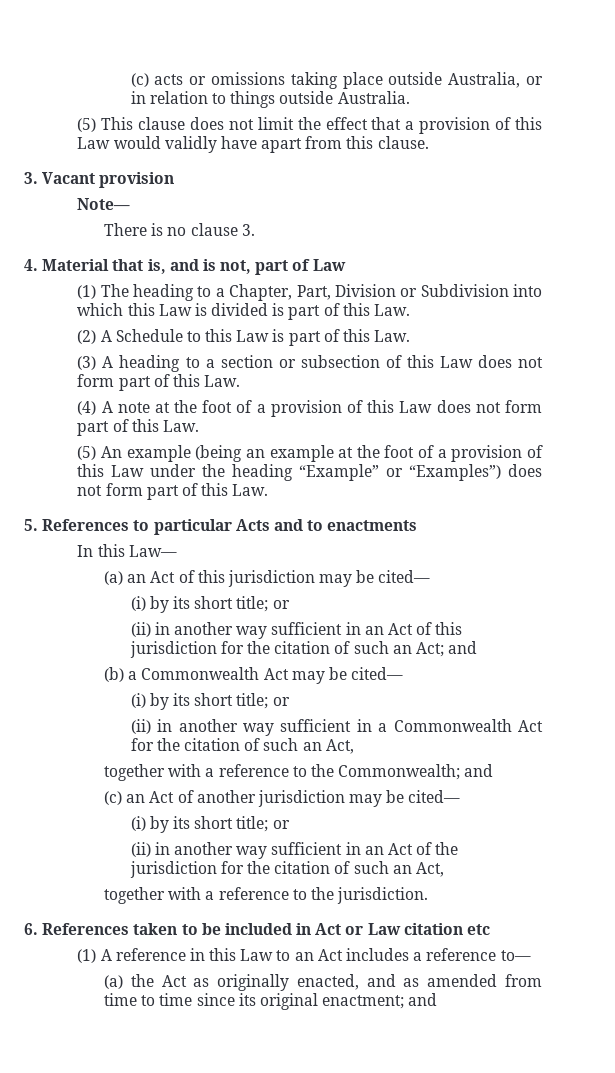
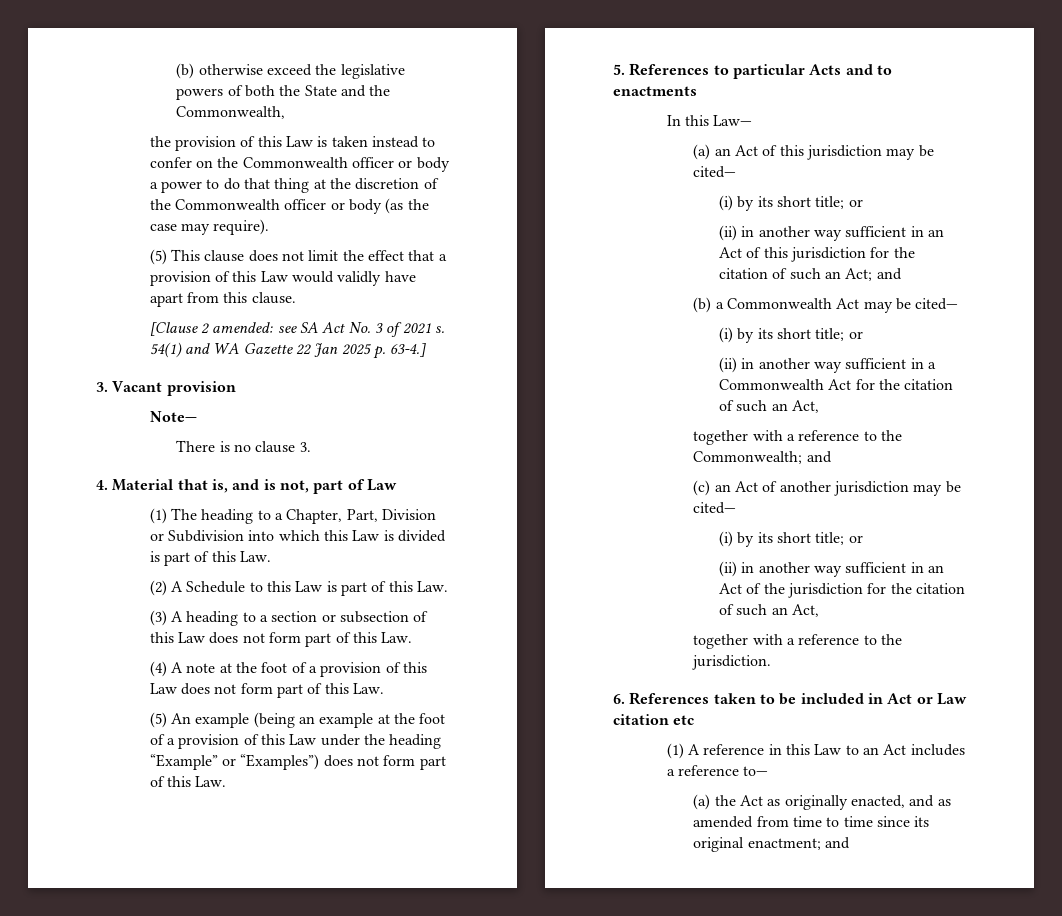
- (c) acts or omissions taking place outside Australia, or in relation to things outside Australia.
+ (b) otherwise exceed the legislative powers of both the State and the Commonwealth,
+ the provision of this Law is taken instead to confer on the Commonwealth officer or body a power to do that thing at the discretion of the Commonwealth officer or body (as the case may require).
+ [Clause 2 amended: see SA Act No. 3 of 2021 s. 54(1) and WA Gazette 22 Jan 2025 p. 63-4.]

